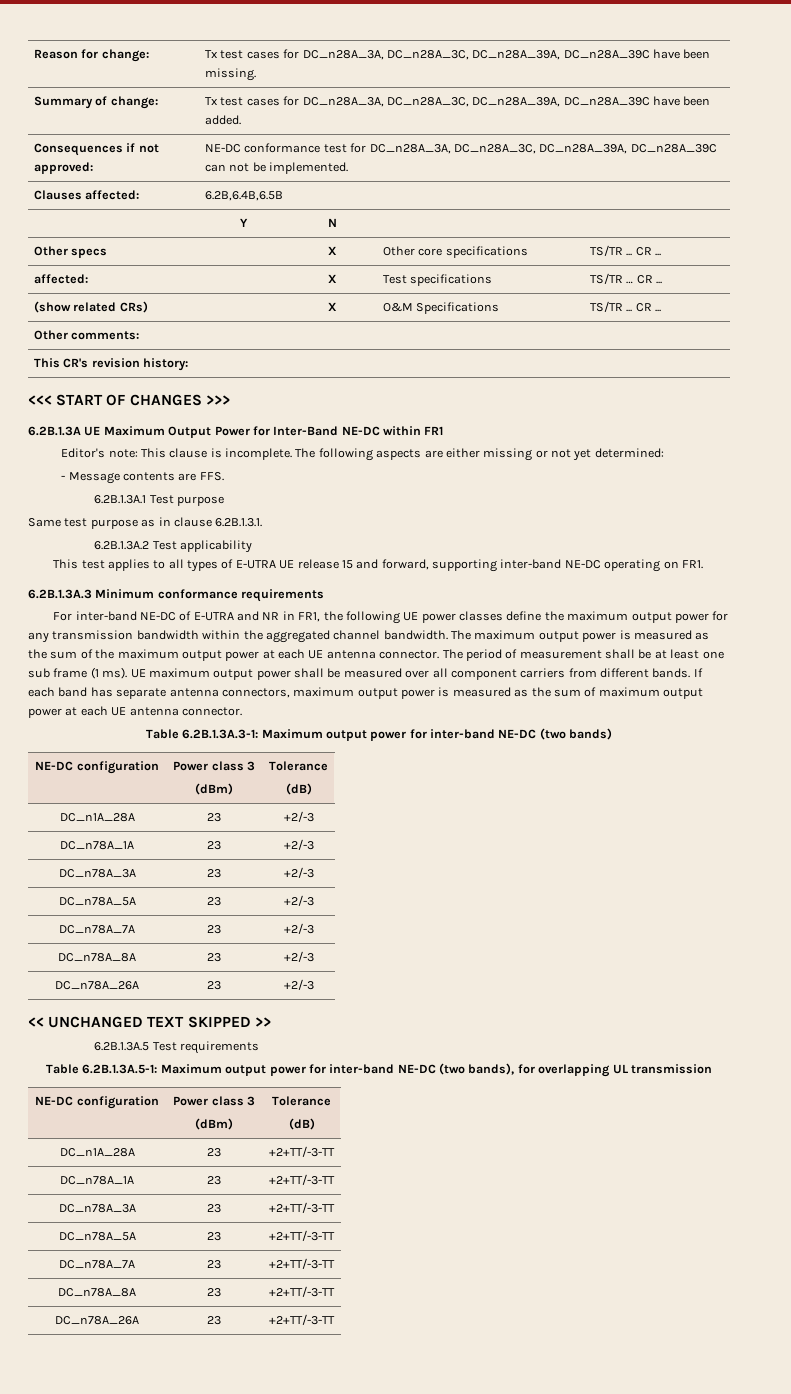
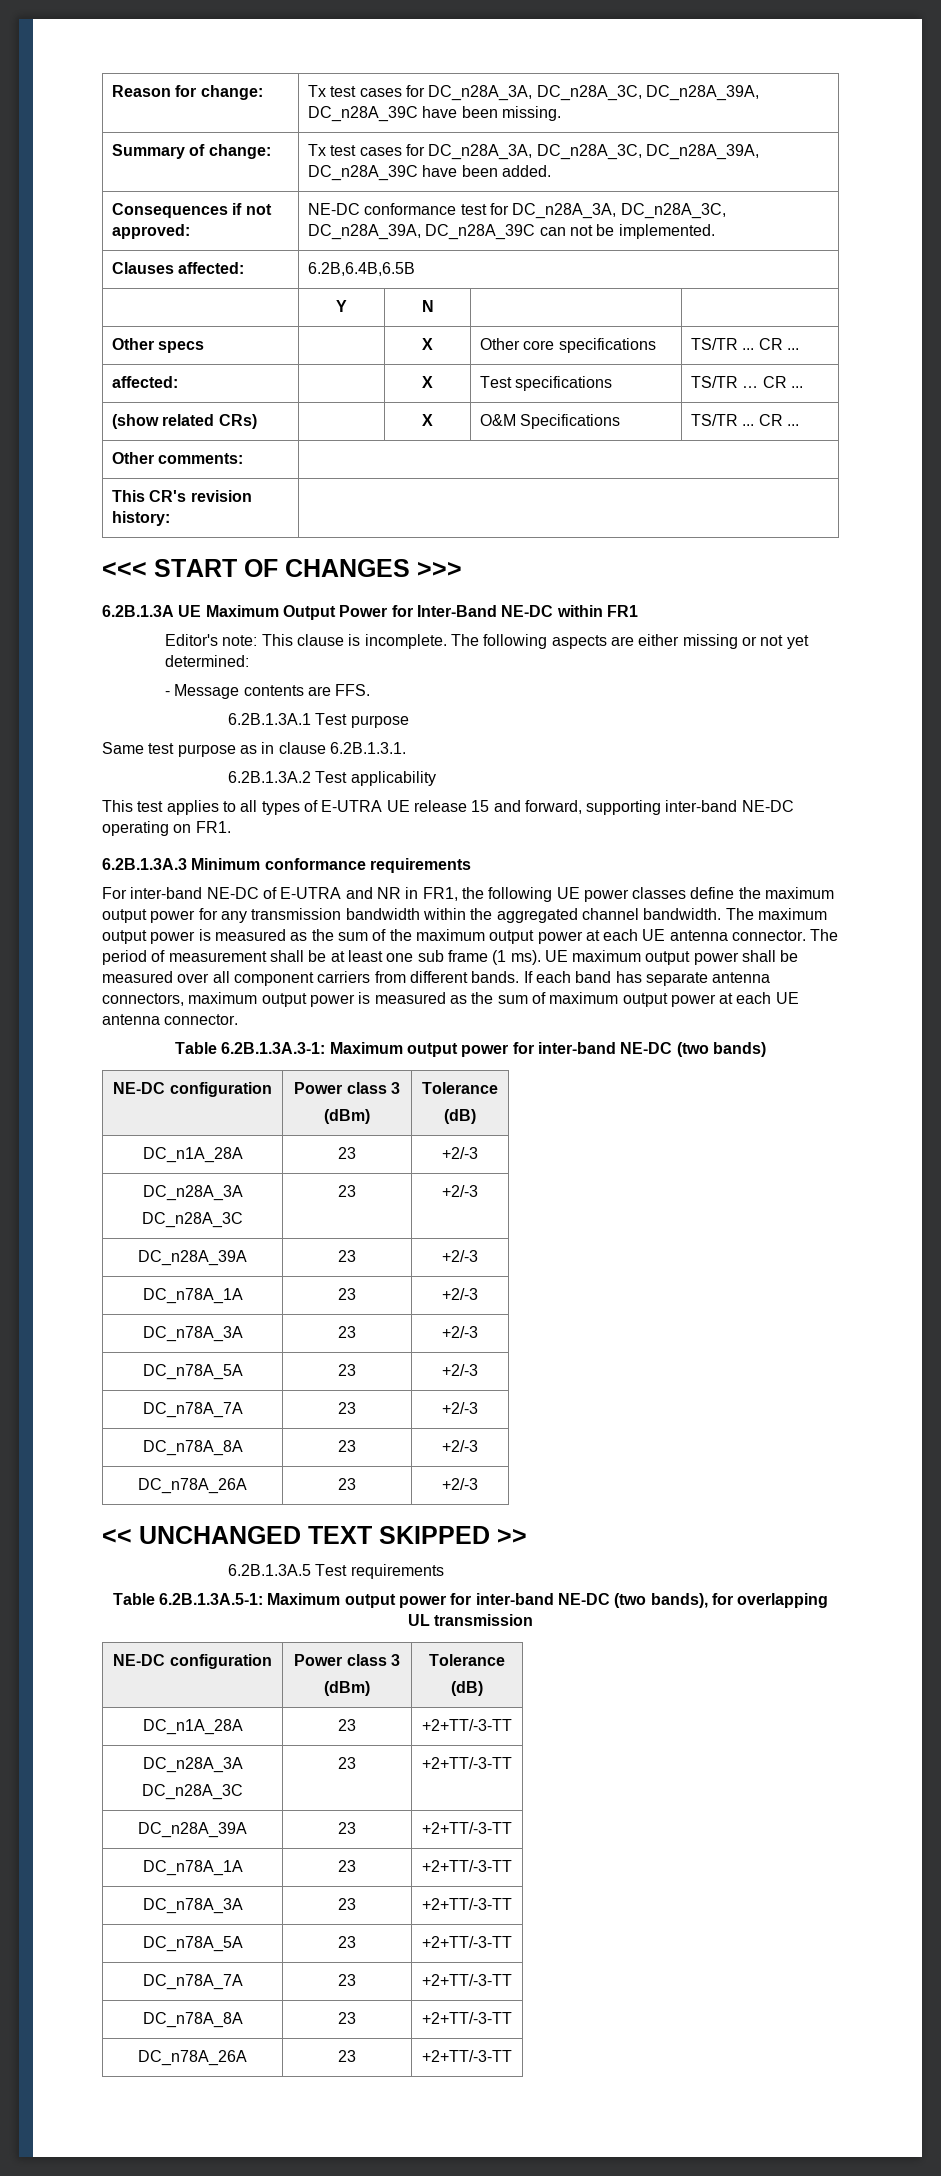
  DC_n1A_28A | 23 | +2/-3
+ DC_n28A_3A
+ DC_n28A_3C | 23 | +2/-3
+ DC_n28A_39A | 23 | +2/-3
  DC_n1A_28A | 23 | +2+TT/-3-TT
+ DC_n28A_3A
+ DC_n28A_3C | 23 | +2+TT/-3-TT
+ DC_n28A_39A | 23 | +2+TT/-3-TT

